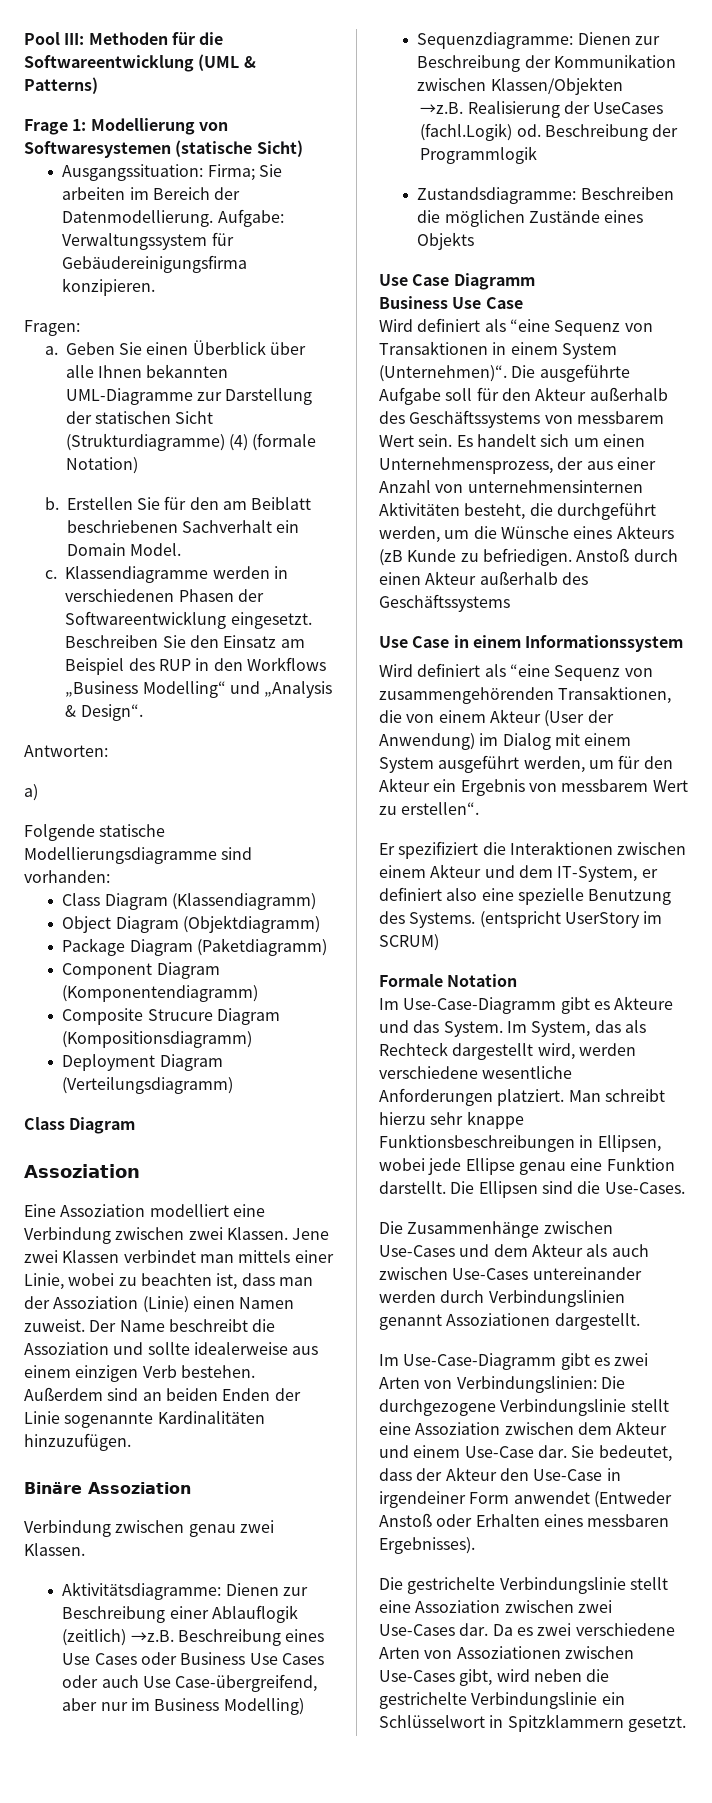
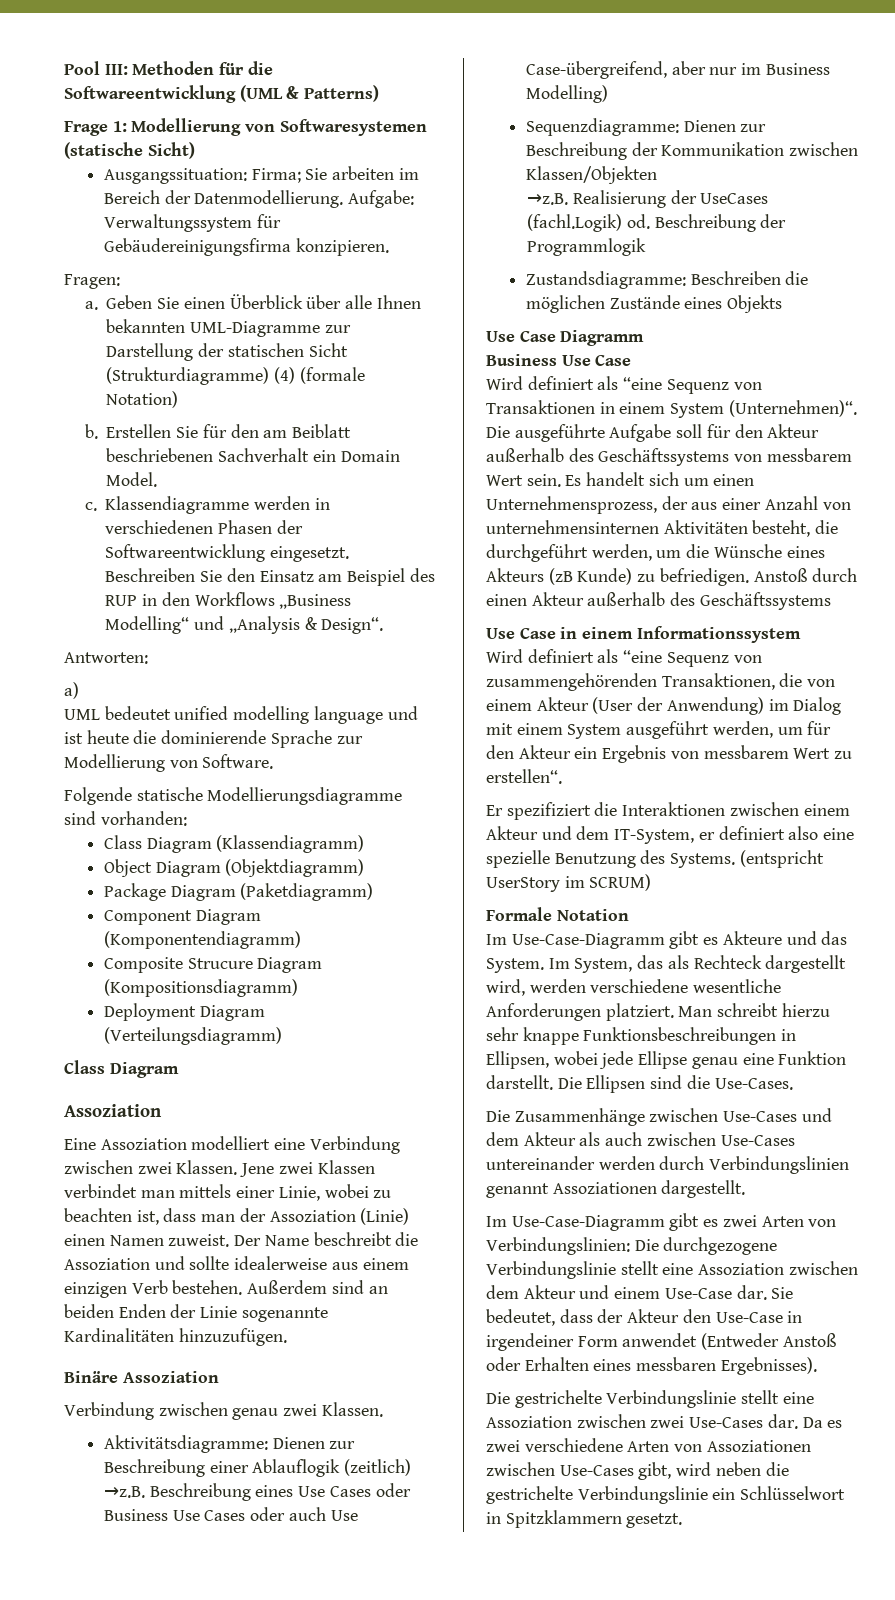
+ UML bedeutet unified modelling language und ist heute die dominierende Sprache zur Modellierung von Software.
- Es handelt sich um einen Unternehmensprozess, der aus einer Anzahl von unternehmensinternen Aktivitäten besteht, die durchgeführt werden, um die Wünsche eines Akteurs (zB Kunde zu befriedigen.
+ Es handelt sich um einen Unternehmensprozess, der aus einer Anzahl von unternehmensinternen Aktivitäten besteht, die durchgeführt werden, um die Wünsche eines Akteurs (zB Kunde) zu befriedigen.

